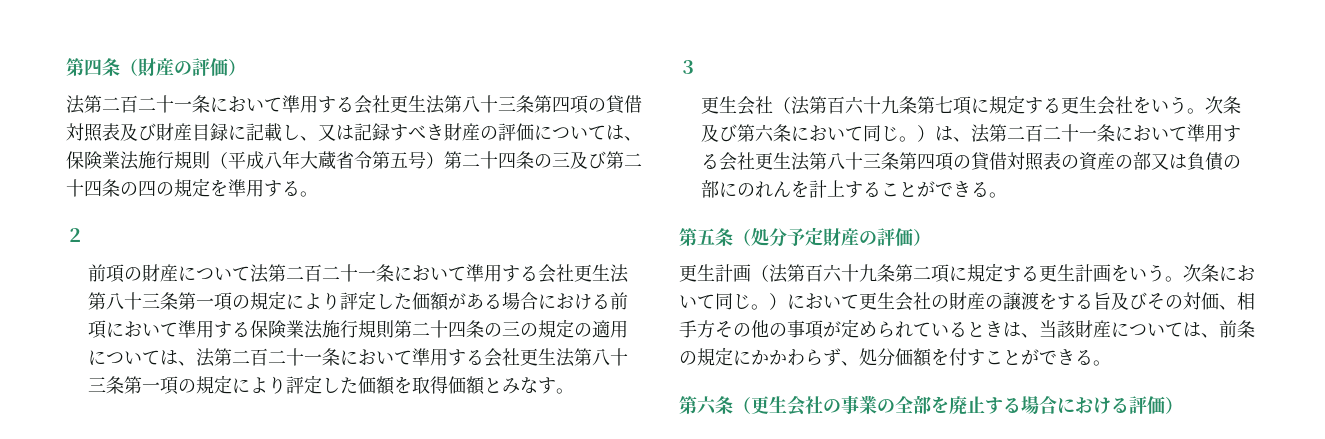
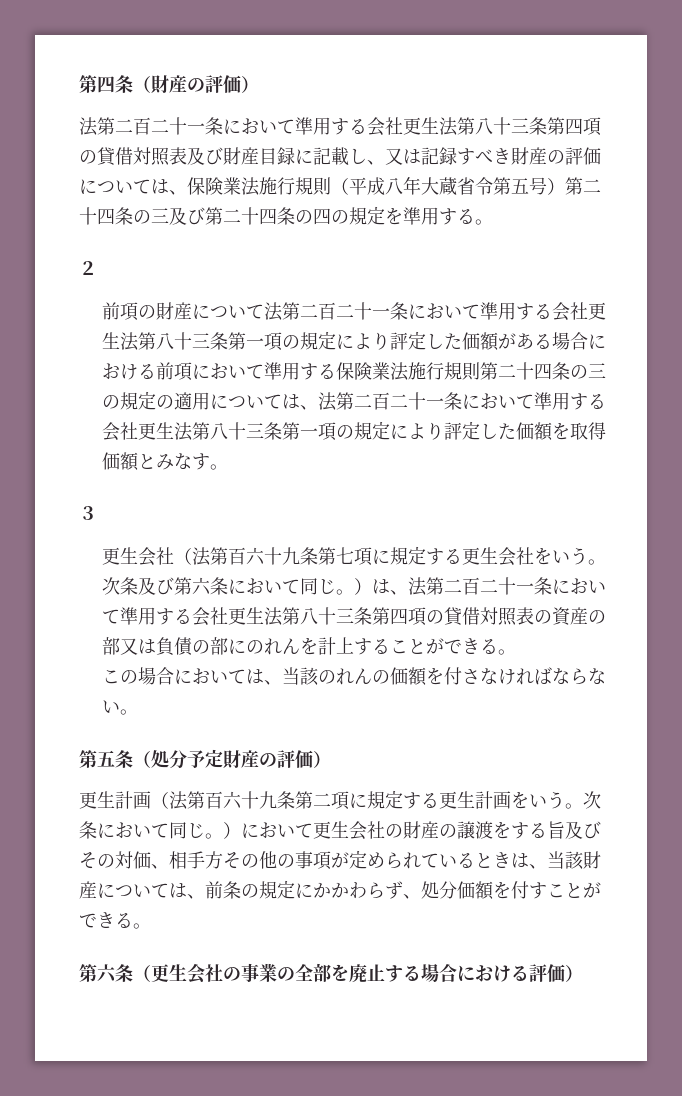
+ この場合においては、当該のれんの価額を付さなければならない。

